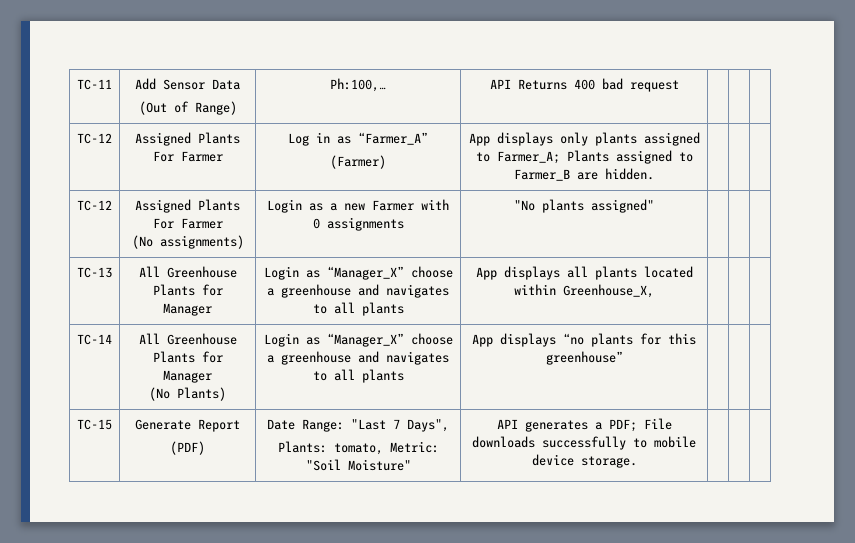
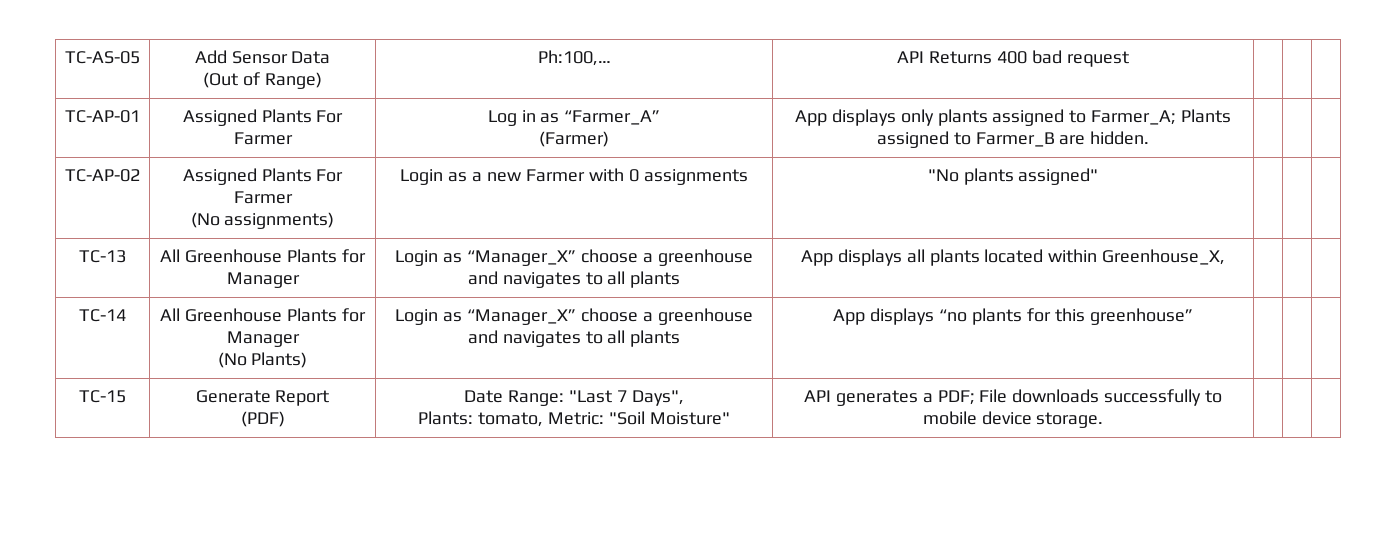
- TC-11 | Add Sensor Data
+ TC-AS-05 | Add Sensor Data
- TC-12 | Assigned Plants For Farmer | Log in as “Farmer_A”
+ TC-AP-01 | Assigned Plants For Farmer | Log in as “Farmer_A”
  (Farmer) | App displays only plants assigned to Farmer_A; Plants assigned to Farmer_B are hidden. | | |
- TC-12 | Assigned Plants For Farmer
+ TC-AP-02 | Assigned Plants For Farmer

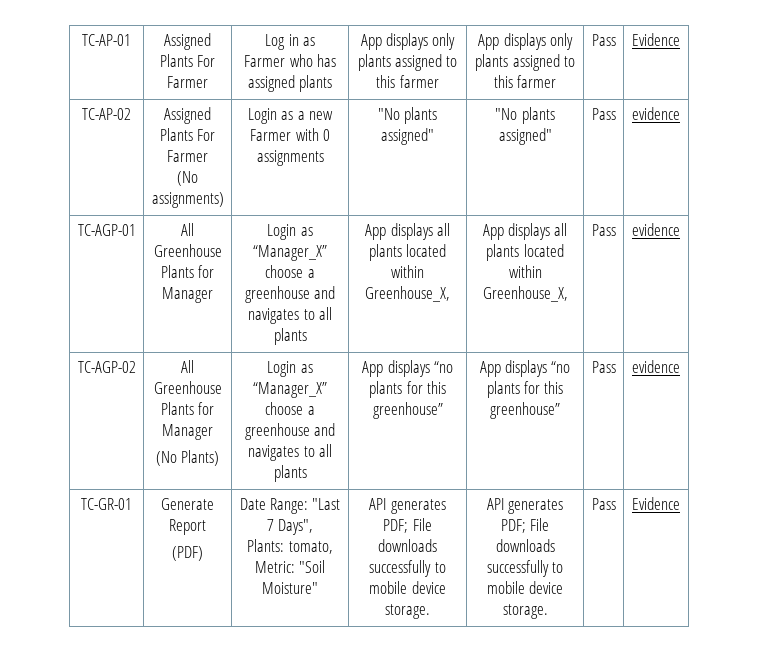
- TC-AS-05 | Add Sensor Data
- (Out of Range) | Ph:100,… | API Returns 400 bad request | | |
- TC-AP-01 | Assigned Plants For Farmer | Log in as “Farmer_A”
- (Farmer) | App displays only plants assigned to Farmer_A; Plants assigned to Farmer_B are hidden. | | |
+ TC-AP-01 | Assigned Plants For Farmer | Log in as
+ Farmer who has assigned plants | App displays only plants assigned to this farmer | App displays only plants assigned to this farmer | Pass | Evidence
  TC-AP-02 | Assigned Plants For Farmer
- (No assignments) | Login as a new Farmer with 0 assignments | "No plants assigned" | | |
- TC-13 | All Greenhouse Plants for Manager | Login as “Manager_X” choose a greenhouse and navigates to all plants | App displays all plants located within Greenhouse_X, | | |
- TC-14 | All Greenhouse Plants for Manager
- (No Plants) | Login as “Manager_X” choose a greenhouse and navigates to all plants | App displays “no plants for this greenhouse” | | |
- TC-15 | Generate Report
+ (No assignments) | Login as a new Farmer with 0 assignments | "No plants assigned" | "No plants assigned" | Pass | evidence
+ TC-AGP-01 | All Greenhouse Plants for Manager | Login as “Manager_X” choose a greenhouse and navigates to all plants | App displays all plants located within Greenhouse_X, | App displays all plants located within Greenhouse_X, | Pass | evidence
+ TC-AGP-02 | All Greenhouse Plants for Manager
+ (No Plants) | Login as “Manager_X” choose a greenhouse and navigates to all plants | App displays “no plants for this greenhouse” | App displays “no plants for this greenhouse” | Pass | evidence
+ TC-GR-01 | Generate Report
  (PDF) | Date Range: "Last 7 Days",
- Plants: tomato, Metric: "Soil Moisture" | API generates a PDF; File downloads successfully to mobile device storage. | | |
+ Plants: tomato, Metric: "Soil Moisture" | API generates PDF; File downloads successfully to mobile device storage. | API generates PDF; File downloads successfully to mobile device storage. | Pass | Evidence

